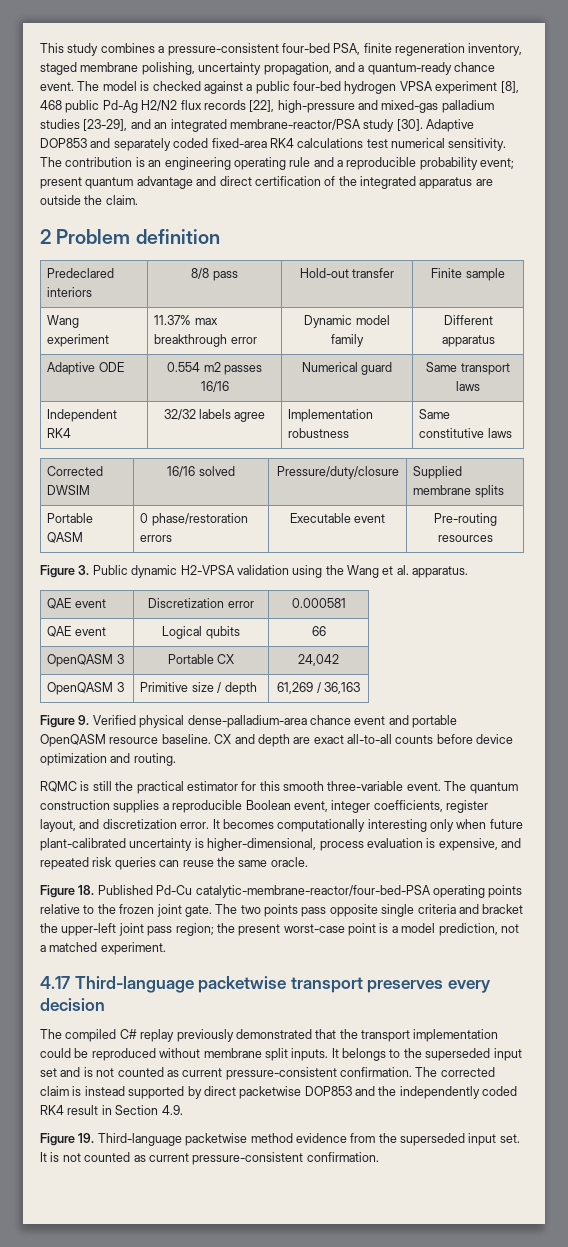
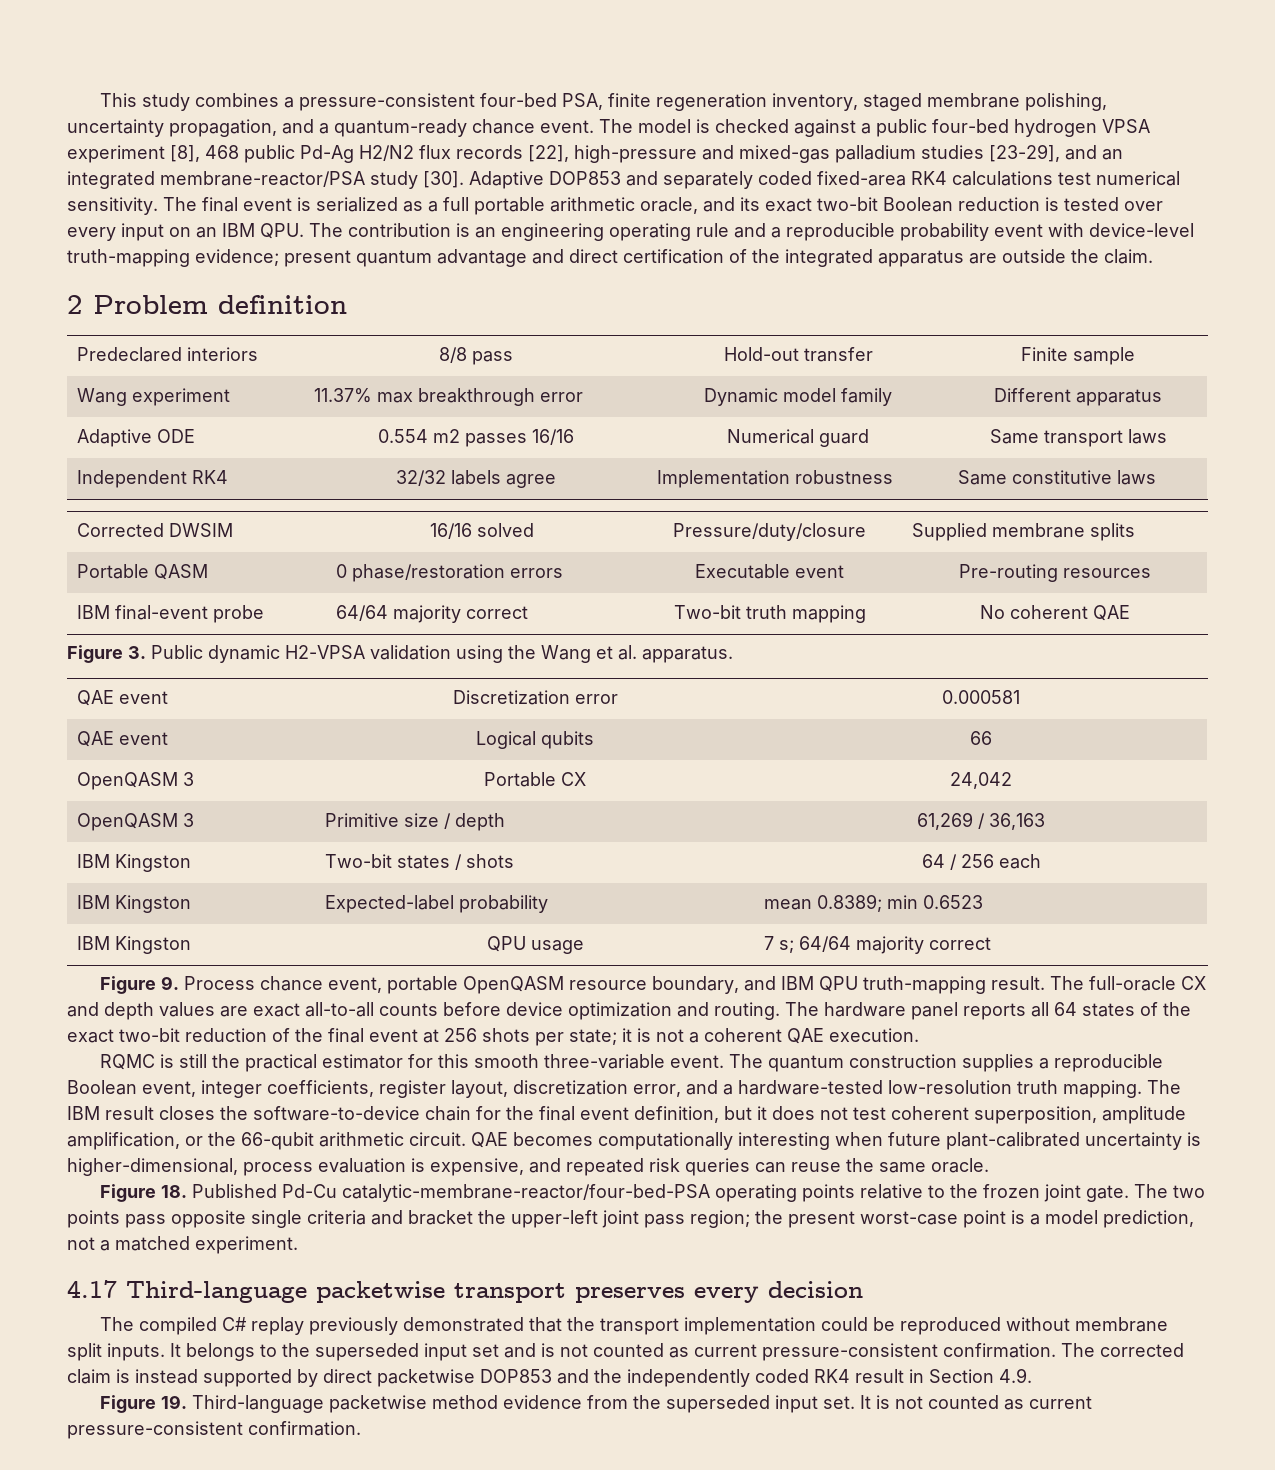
- The contribution is an engineering operating rule and a reproducible probability event; present quantum advantage and direct certification of the integrated apparatus are outside the claim.
+ The final event is serialized as a full portable arithmetic oracle, and its exact two-bit Boolean reduction is tested over every input on an IBM QPU. The contribution is an engineering operating rule and a reproducible probability event with device-level truth-mapping evidence; present quantum advantage and direct certification of the integrated apparatus are outside the claim.
+ IBM final-event probe | 64/64 majority correct | Two-bit truth mapping | No coherent QAE
- Figure 9. Verified physical dense-palladium-area chance event and portable OpenQASM resource baseline. CX and depth are exact all-to-all counts before device optimization and routing.
+ IBM Kingston | Two-bit states / shots | 64 / 256 each
+ IBM Kingston | Expected-label probability | mean 0.8389; min 0.6523
+ IBM Kingston | QPU usage | 7 s; 64/64 majority correct
+ Figure 9. Process chance event, portable OpenQASM resource boundary, and IBM QPU truth-mapping result. The full-oracle CX and depth values are exact all-to-all counts before device optimization and routing. The hardware panel reports all 64 states of the exact two-bit reduction of the final event at 256 shots per state; it is not a coherent QAE execution.
- The quantum construction supplies a reproducible Boolean event, integer coefficients, register layout, and discretization error. It becomes computationally interesting only when future plant-calibrated uncertainty is higher-dimensional, process evaluation is expensive, and repeated risk queries can reuse the same oracle.
+ The quantum construction supplies a reproducible Boolean event, integer coefficients, register layout, discretization error, and a hardware-tested low-resolution truth mapping. The IBM result closes the software-to-device chain for the final event definition, but it does not test coherent superposition, amplitude amplification, or the 66-qubit arithmetic circuit. QAE becomes computationally interesting when future plant-calibrated uncertainty is higher-dimensional, process evaluation is expensive, and repeated risk queries can reuse the same oracle.

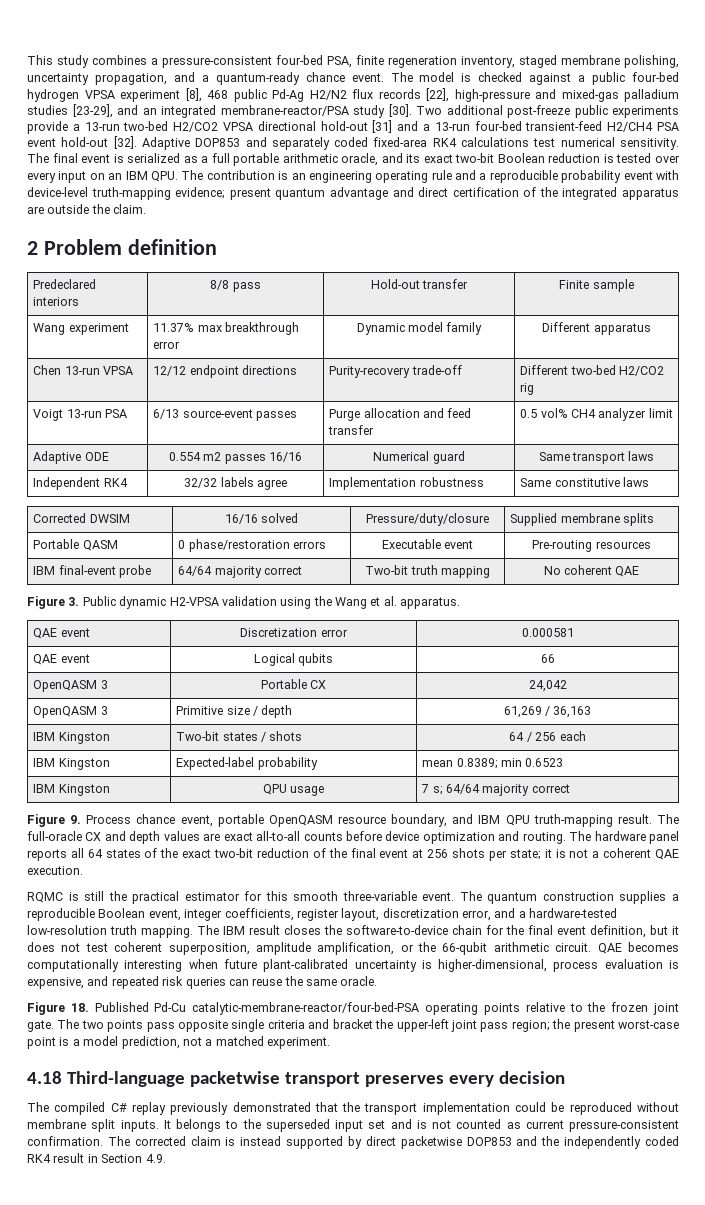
+ Two additional post-freeze public experiments provide a 13-run two-bed H2/CO2 VPSA directional hold-out [31] and a 13-run four-bed transient-feed H2/CH4 PSA event hold-out [32].
+ Chen 13-run VPSA | 12/12 endpoint directions | Purity-recovery trade-off | Different two-bed H2/CO2 rig
+ Voigt 13-run PSA | 6/13 source-event passes | Purge allocation and feed transfer | 0.5 vol% CH4 analyzer limit
- 4.17 Third-language packetwise transport preserves every decision
+ 4.18 Third-language packetwise transport preserves every decision
- Figure 19. Third-language packetwise method evidence from the superseded input set. It is not counted as current pressure-consistent confirmation.

